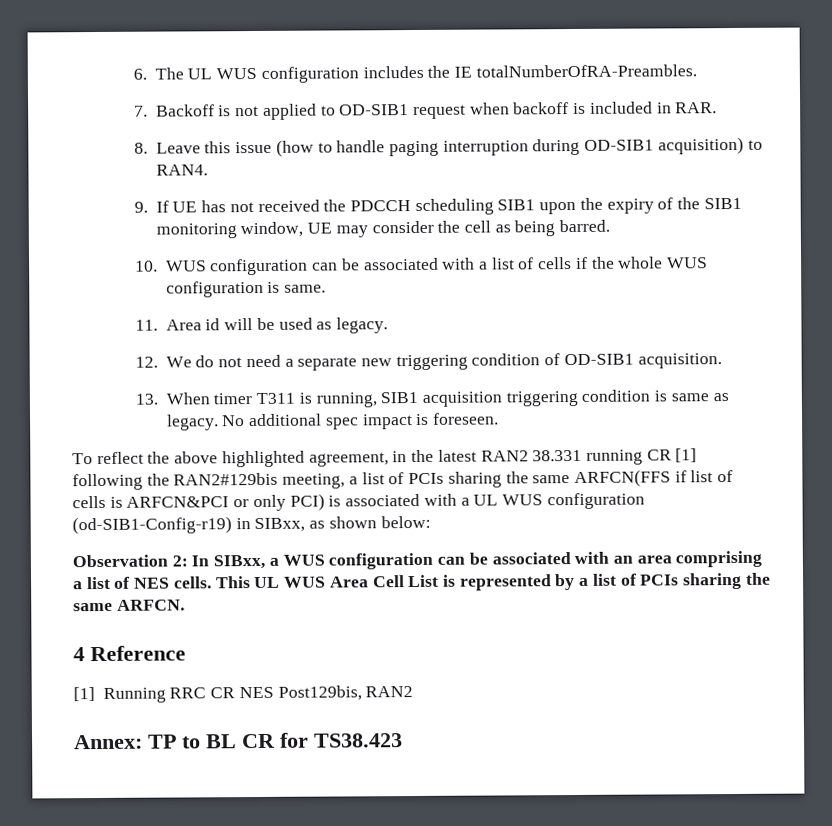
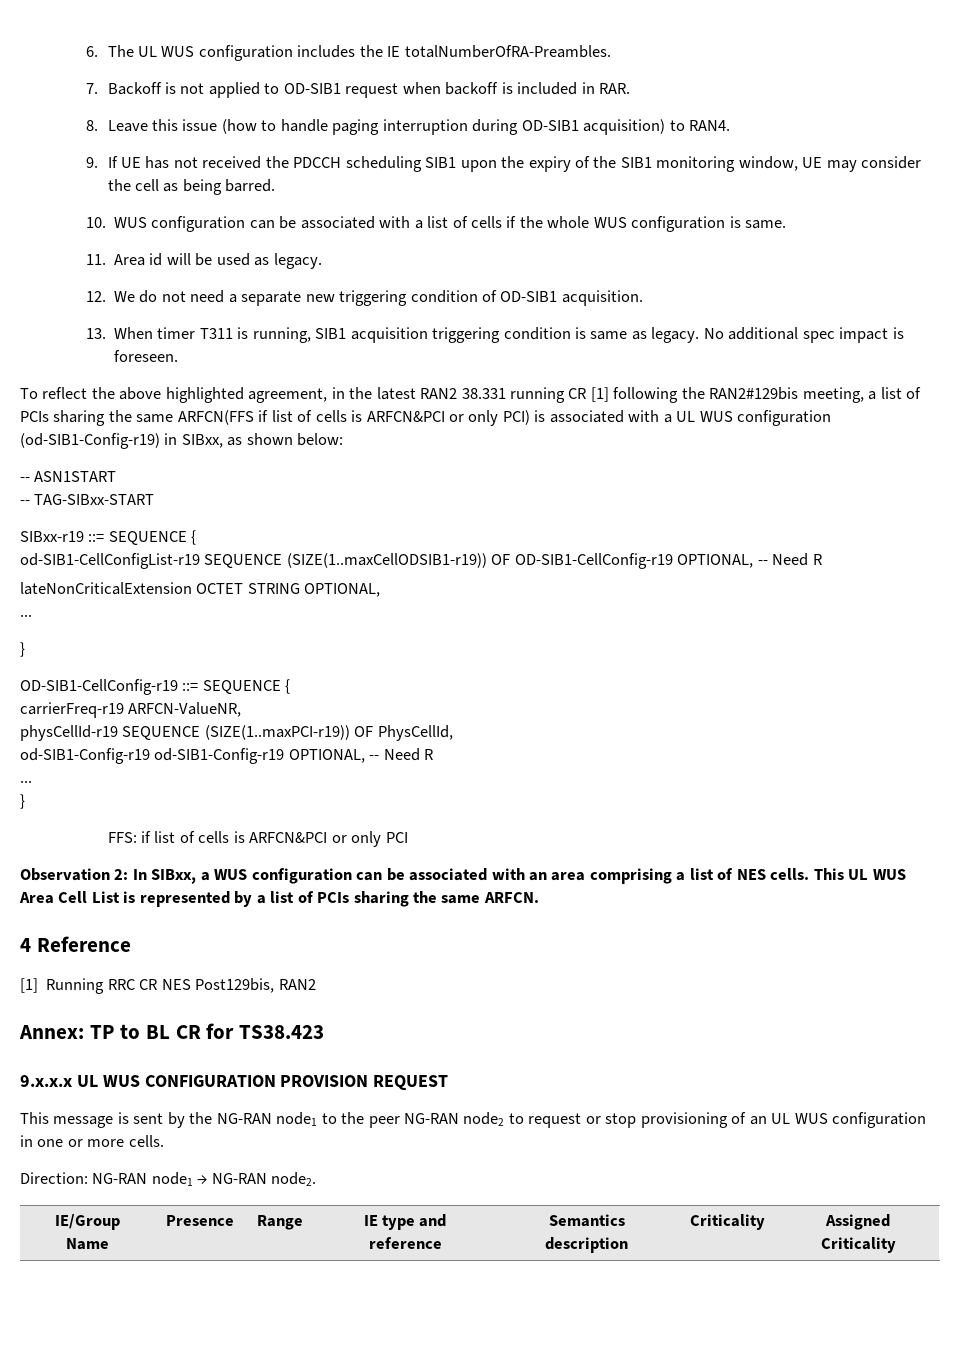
+ -- ASN1START
+ -- TAG-SIBxx-START
+ SIBxx-r19 ::= SEQUENCE {
+ od-SIB1-CellConfigList-r19 SEQUENCE (SIZE(1..maxCellODSIB1-r19)) OF OD-SIB1-CellConfig-r19 OPTIONAL, -- Need R
+ lateNonCriticalExtension OCTET STRING OPTIONAL,
+ ...
+ }
+ OD-SIB1-CellConfig-r19 ::= SEQUENCE {
+ carrierFreq-r19 ARFCN-ValueNR,
+ physCellId-r19 SEQUENCE (SIZE(1..maxPCI-r19)) OF PhysCellId,
+ od-SIB1-Config-r19 od-SIB1-Config-r19 OPTIONAL, -- Need R
+ ...
+ }
+ FFS: if list of cells is ARFCN&PCI or only PCI
+ 9.x.x.x UL WUS CONFIGURATION PROVISION REQUEST
+ This message is sent by the NG-RAN node1 to the peer NG-RAN node2 to request or stop provisioning of an UL WUS configuration in one or more cells.
+ Direction: NG-RAN node1 → NG-RAN node2.
+ IE/Group Name | Presence | Range | IE type and reference | Semantics description | Criticality | Assigned Criticality

